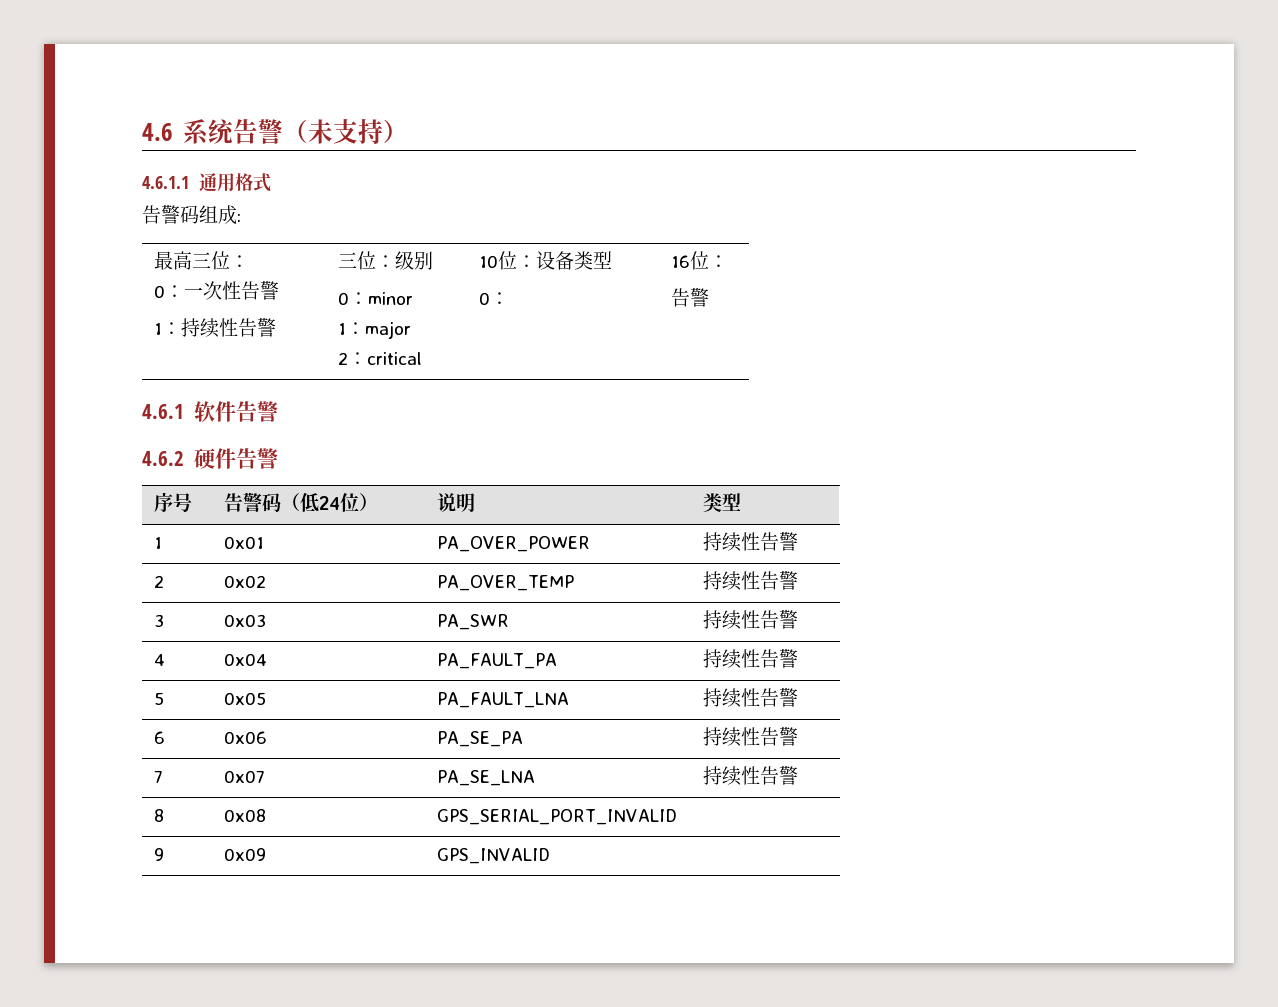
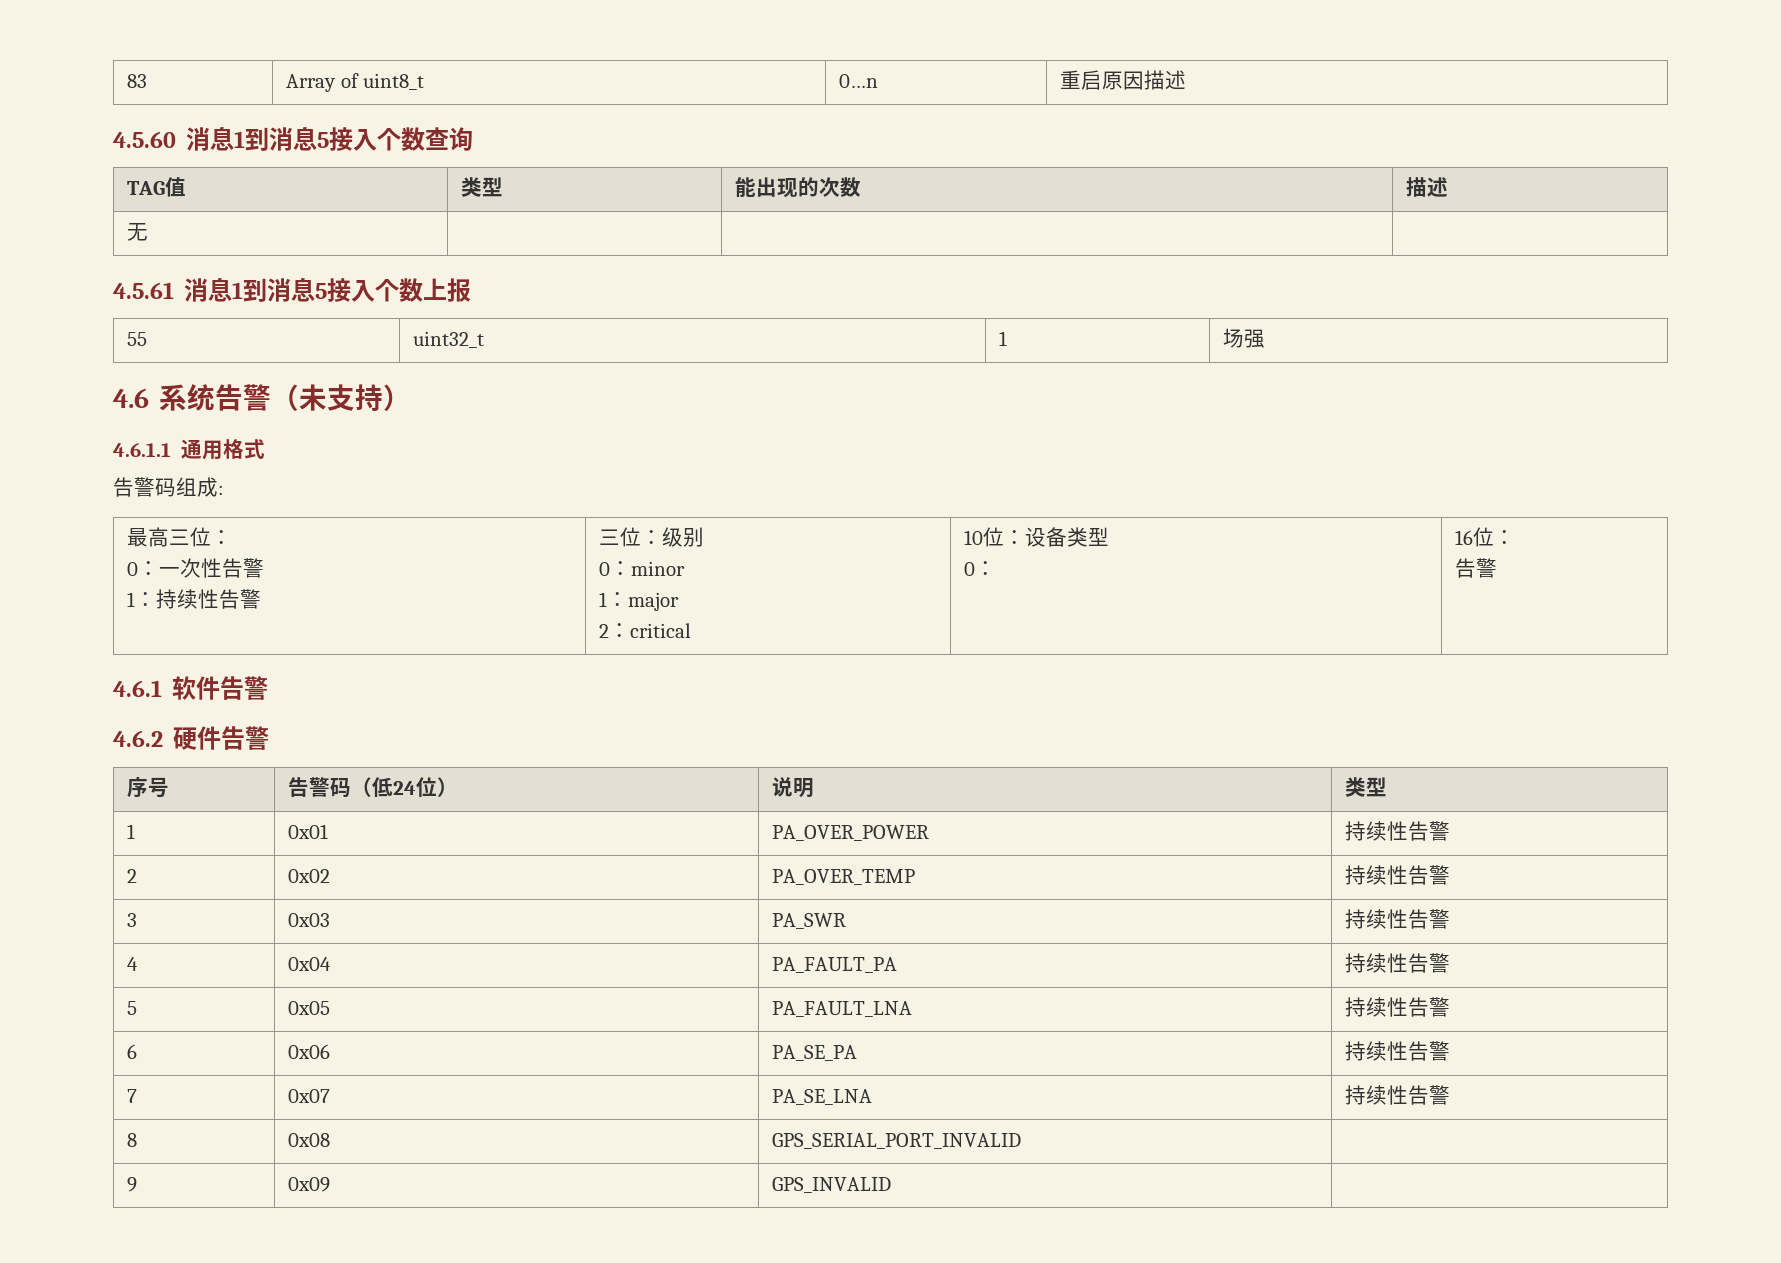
+ 83 | Array of uint8_t | 0…n | 重启原因描述
+ 4.5.60消息1到消息5接入个数查询
+ TAG值 | 类型 | 能出现的次数 | 描述
+ 无 | | |
+ 4.5.61消息1到消息5接入个数上报
+ 55 | uint32_t | 1 | 场强

